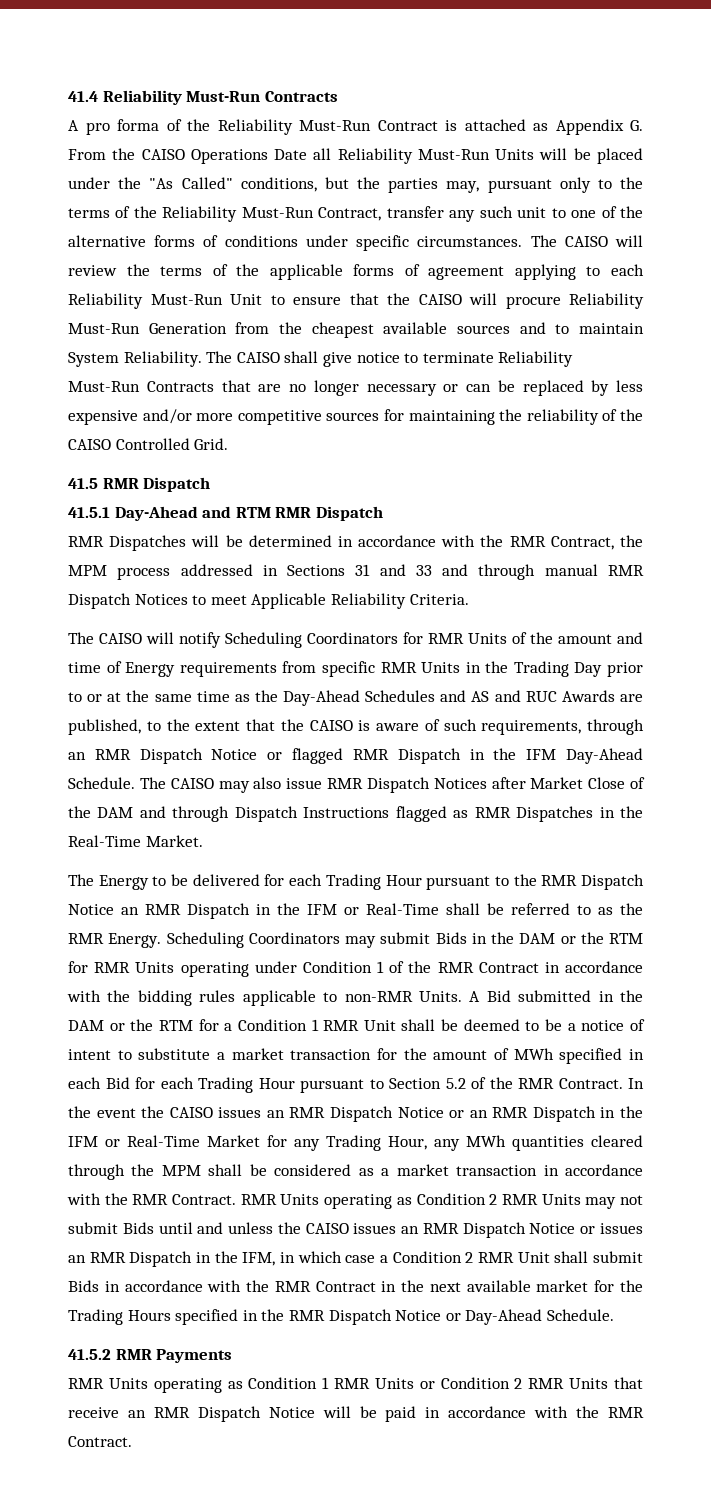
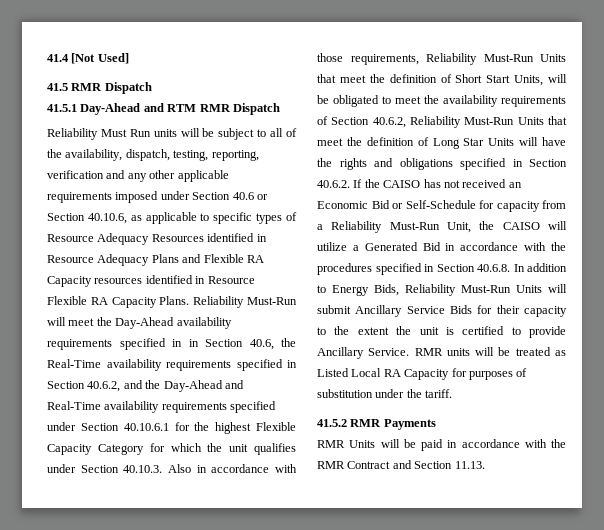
- 41.4 Reliability Must-Run Contracts
- A pro forma of the Reliability Must-Run Contract is attached as Appendix G. From the CAISO Operations Date all Reliability Must-Run Units will be placed under the "As Called" conditions, but the parties may, pursuant only to the terms of the Reliability Must-Run Contract, transfer any such unit to one of the alternative forms of conditions under specific circumstances. The CAISO will review the terms of the applicable forms of agreement applying to each Reliability Must-Run Unit to ensure that the CAISO will procure Reliability Must-Run Generation from the cheapest available sources and to maintain System Reliability. The CAISO shall give notice to terminate Reliability Must-Run Contracts that are no longer necessary or can be replaced by less expensive and/or more competitive sources for maintaining the reliability of the CAISO Controlled Grid.
+ 41.4 [Not Used]
- RMR Dispatches will be determined in accordance with the RMR Contract, the MPM process addressed in Sections 31 and 33 and through manual RMR Dispatch Notices to meet Applicable Reliability Criteria.
- The CAISO will notify Scheduling Coordinators for RMR Units of the amount and time of Energy requirements from specific RMR Units in the Trading Day prior to or at the same time as the Day-Ahead Schedules and AS and RUC Awards are published, to the extent that the CAISO is aware of such requirements, through an RMR Dispatch Notice or flagged RMR Dispatch in the IFM Day-Ahead Schedule. The CAISO may also issue RMR Dispatch Notices after Market Close of the DAM and through Dispatch Instructions flagged as RMR Dispatches in the Real-Time Market.
- The Energy to be delivered for each Trading Hour pursuant to the RMR Dispatch Notice an RMR Dispatch in the IFM or Real-Time shall be referred to as the RMR Energy. Scheduling Coordinators may submit Bids in the DAM or the RTM for RMR Units operating under Condition 1 of the RMR Contract in accordance with the bidding rules applicable to non-RMR Units. A Bid submitted in the DAM or the RTM for a Condition 1 RMR Unit shall be deemed to be a notice of intent to substitute a market transaction for the amount of MWh specified in each Bid for each Trading Hour pursuant to Section 5.2 of the RMR Contract. In the event the CAISO issues an RMR Dispatch Notice or an RMR Dispatch in the IFM or Real-Time Market for any Trading Hour, any MWh quantities cleared through the MPM shall be considered as a market transaction in accordance with the RMR Contract. RMR Units operating as Condition 2 RMR Units may not submit Bids until and unless the CAISO issues an RMR Dispatch Notice or issues an RMR Dispatch in the IFM, in which case a Condition 2 RMR Unit shall submit Bids in accordance with the RMR Contract in the next available market for the Trading Hours specified in the RMR Dispatch Notice or Day-Ahead Schedule.
+ Reliability Must Run units will be subject to all of the availability, dispatch, testing, reporting, verification and any other applicable requirements imposed under Section 40.6 or Section 40.10.6, as applicable to specific types of Resource Adequacy Resources identified in Resource Adequacy Plans and Flexible RA Capacity resources identified in Resource Flexible RA Capacity Plans. Reliability Must-Run will meet the Day-Ahead availability requirements specified in in Section 40.6, the Real-Time availability requirements specified in Section 40.6.2, and the Day-Ahead and Real-Time availability requirements specified under Section 40.10.6.1 for the highest Flexible Capacity Category for which the unit qualifies under Section 40.10.3. Also in accordance with those requirements, Reliability Must-Run Units that meet the definition of Short Start Units, will be obligated to meet the availability requirements of Section 40.6.2, Reliability Must-Run Units that meet the definition of Long Star Units will have the rights and obligations specified in Section 40.6.2. If the CAISO has not received an Economic Bid or Self-Schedule for capacity from a Reliability Must-Run Unit, the CAISO will utilize a Generated Bid in accordance with the procedures specified in Section 40.6.8. In addition to Energy Bids, Reliability Must-Run Units will submit Ancillary Service Bids for their capacity to the extent the unit is certified to provide Ancillary Service. RMR units will be treated as Listed Local RA Capacity for purposes of substitution under the tariff.
- RMR Units operating as Condition 1 RMR Units or Condition 2 RMR Units that receive an RMR Dispatch Notice will be paid in accordance with the RMR Contract.
+ RMR Units will be paid in accordance with the RMR Contract and Section 11.13.

